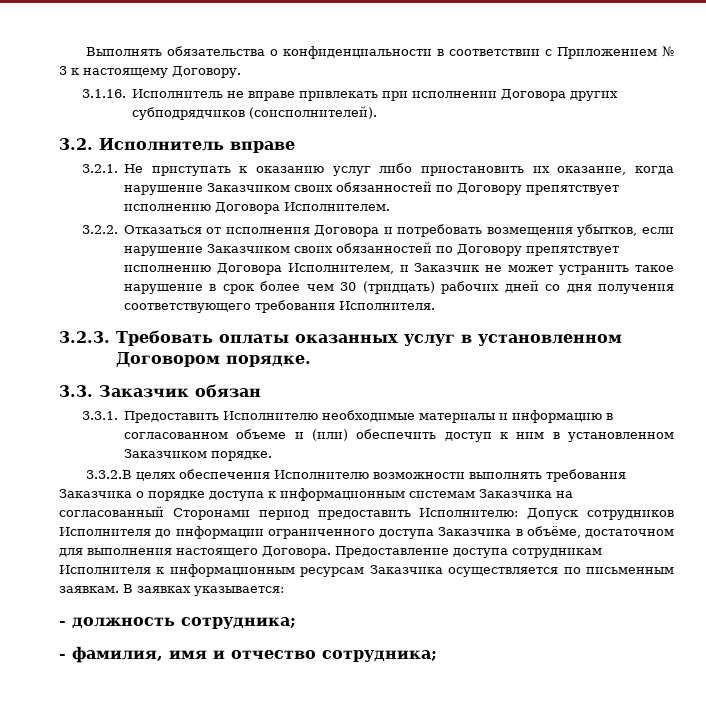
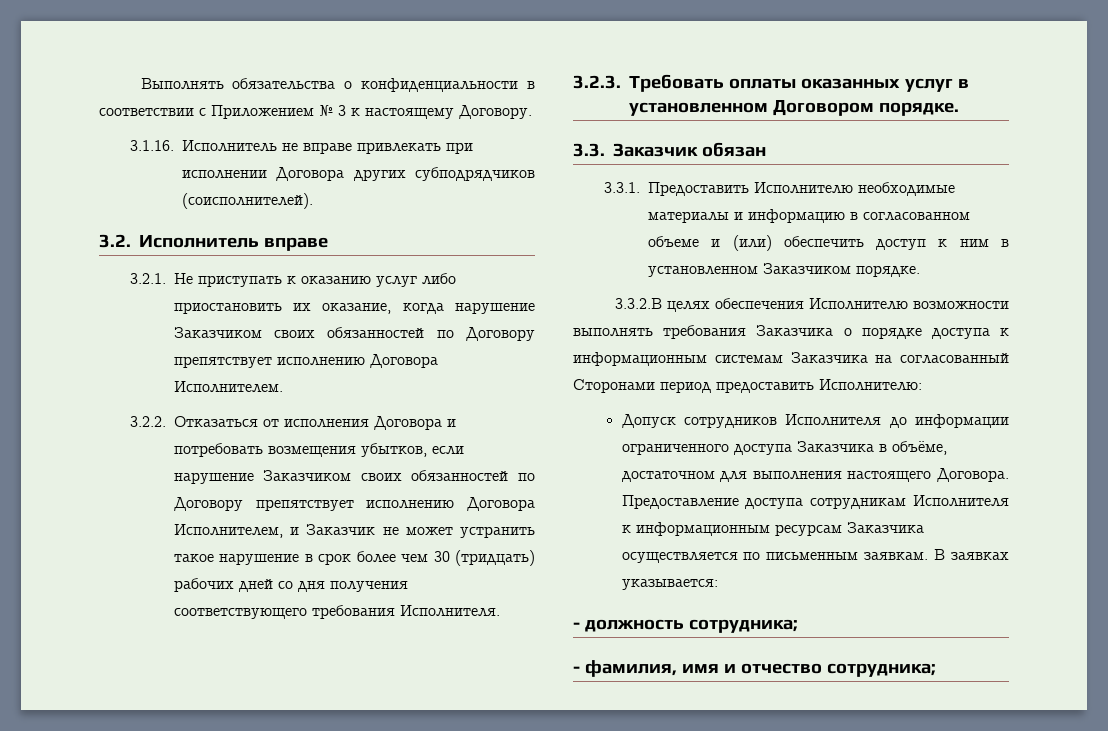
- 3.3.2.В целях обеспечения Исполнителю возможности выполнять требования Заказчика о порядке доступа к информационным системам Заказчика на согласованный Сторонами период предоставить Исполнителю: Допуск сотрудников Исполнителя до информации ограниченного доступа Заказчика в объёме, достаточном для выполнения настоящего Договора.
+ 3.3.2.В целях обеспечения Исполнителю возможности выполнять требования Заказчика о порядке доступа к информационным системам Заказчика на согласованный Сторонами период предоставить Исполнителю:
+ Допуск сотрудников Исполнителя до информации ограниченного доступа Заказчика в объёме, достаточном для выполнения настоящего Договора.

